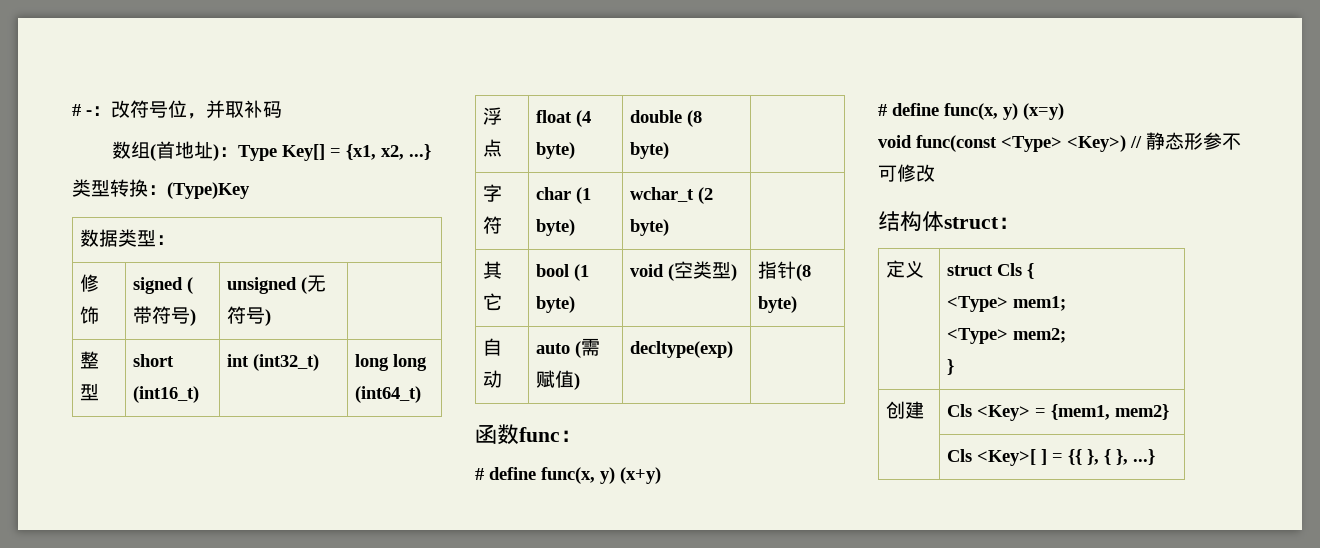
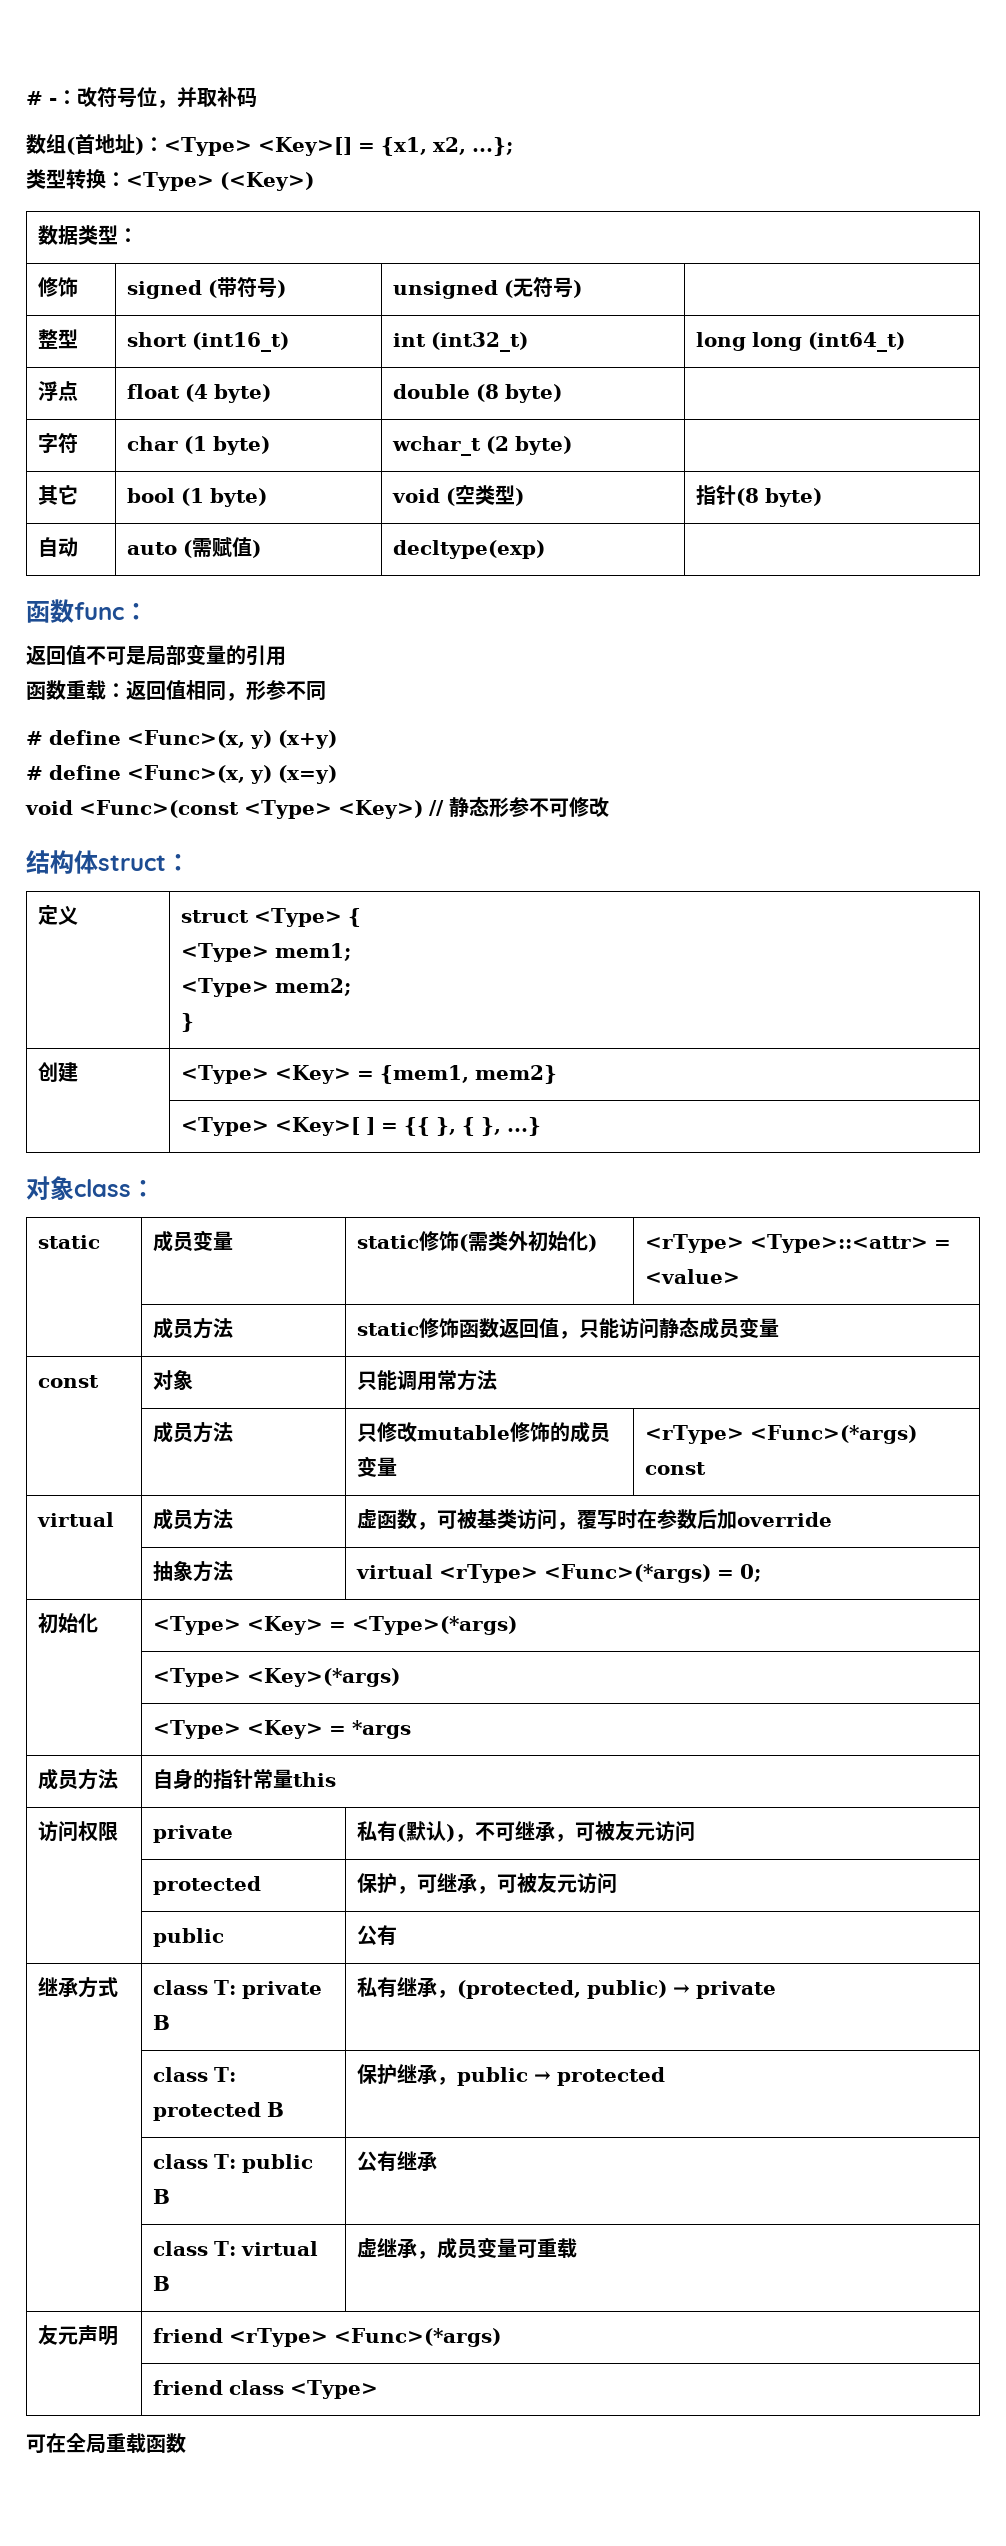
- 数组(首地址)：Type Key[] = {x1, x2, ...}
+ 数组(首地址)：<Type> <Key>[] = {x1, x2, ...};
- 类型转换：(Type)Key
+ 类型转换：<Type> (<Key>)
- # define func(x, y) (x+y)
+ 返回值不可是局部变量的引用
+ 函数重载：返回值相同，形参不同
+ # define <Func>(x, y) (x+y)
- # define func(x, y) (x=y)
+ # define <Func>(x, y) (x=y)
- void func(const <Type> <Key>) // 静态形参不可修改
+ void <Func>(const <Type> <Key>) // 静态形参不可修改
- 定义 | struct Cls {
+ 定义 | struct <Type> {
- 创建 | Cls <Key> = {mem1, mem2}
+ 创建 | <Type> <Key> = {mem1, mem2}
- | Cls <Key>[ ] = {{ }, { }, ...}
+ | <Type> <Key>[ ] = {{ }, { }, ...}
+ 对象class：
+ static | 成员变量 | static修饰(需类外初始化) | <rType> <Type>::<attr> = <value>
+ | 成员方法 | static修饰函数返回值，只能访问静态成员变量
+ const | 对象 | 只能调用常方法
+ | 成员方法 | 只修改mutable修饰的成员变量 | <rType> <Func>(*args) const
+ virtual | 成员方法 | 虚函数，可被基类访问，覆写时在参数后加override
+ | 抽象方法 | virtual <rType> <Func>(*args) = 0;
+ 初始化 | <Type> <Key> = <Type>(*args)
+ | <Type> <Key>(*args)
+ | <Type> <Key> = *args
+ 成员方法 | 自身的指针常量this
+ 访问权限 | private | 私有(默认)，不可继承，可被友元访问
+ | protected | 保护，可继承，可被友元访问
+ | public | 公有
+ 继承方式 | class T: private B | 私有继承，(protected, public) → private
+ | class T: protected B | 保护继承，public → protected
+ | class T: public B | 公有继承
+ | class T: virtual B | 虚继承，成员变量可重载
+ 友元声明 | friend <rType> <Func>(*args)
+ | friend class <Type>
+ 可在全局重载函数

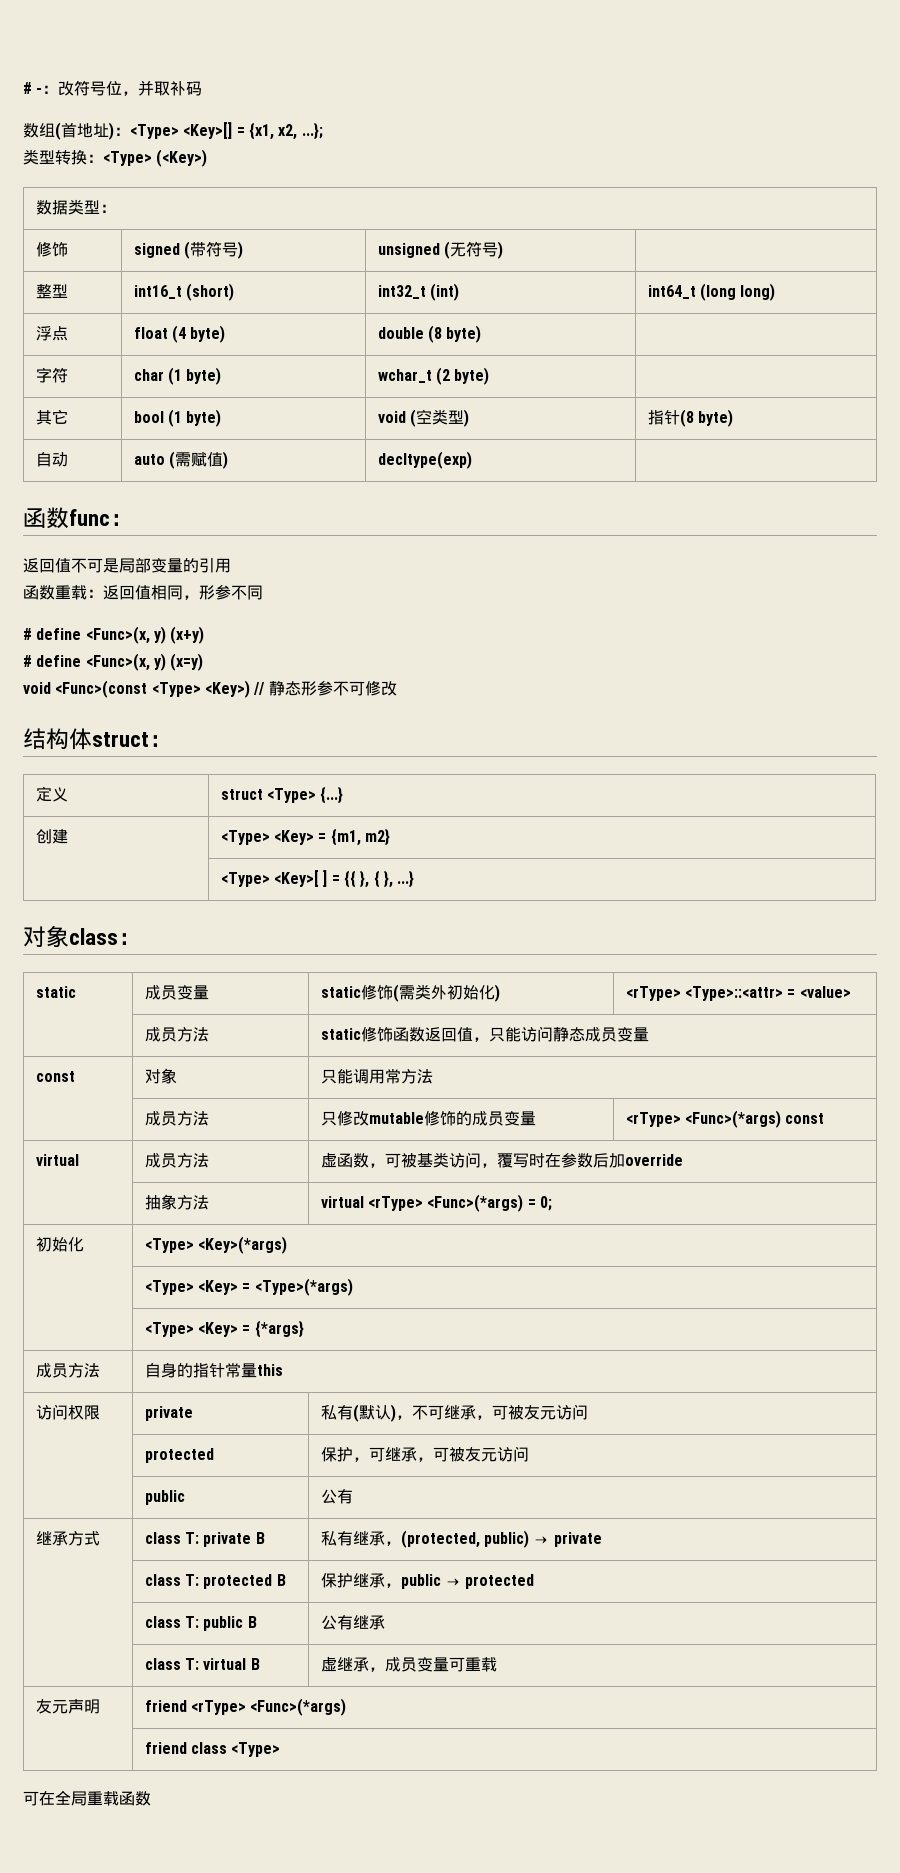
- 整型 | short (int16_t) | int (int32_t) | long long (int64_t)
+ 整型 | int16_t (short) | int32_t (int) | int64_t (long long)
- 定义 | struct <Type> {
- <Type> mem1;
- <Type> mem2;
- }
+ 定义 | struct <Type> {...}
- 创建 | <Type> <Key> = {mem1, mem2}
+ 创建 | <Type> <Key> = {m1, m2}
- 初始化 | <Type> <Key> = <Type>(*args)
+ 初始化 | <Type> <Key>(*args)
+ | <Type> <Key> = <Type>(*args)
- | <Type> <Key>(*args)
- | <Type> <Key> = *args
+ | <Type> <Key> = {*args}

